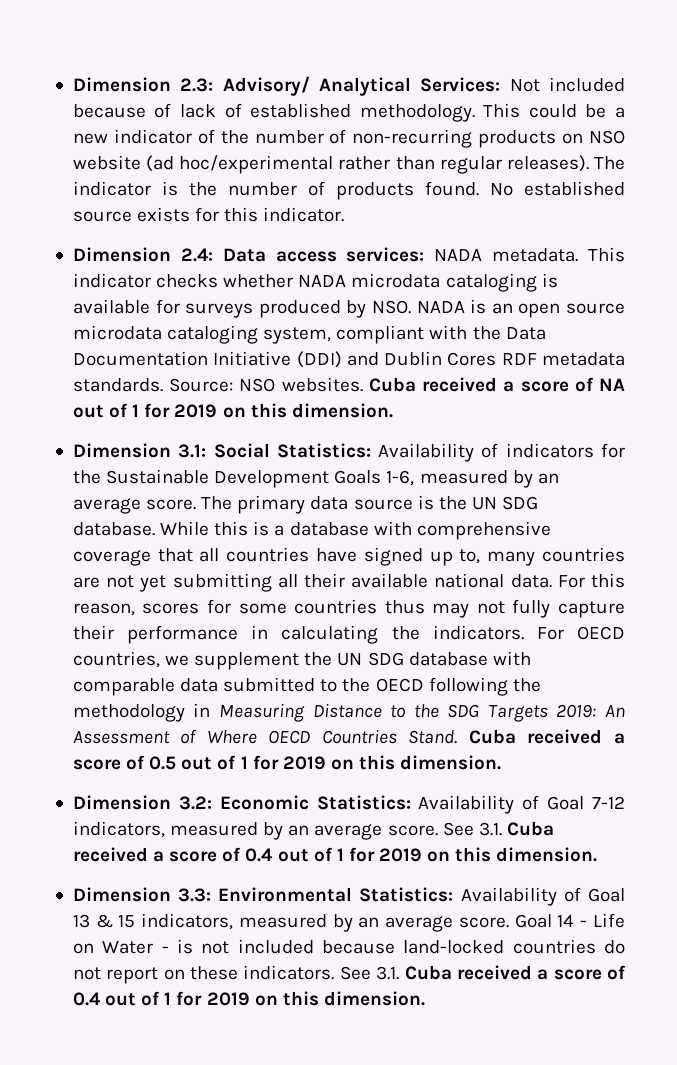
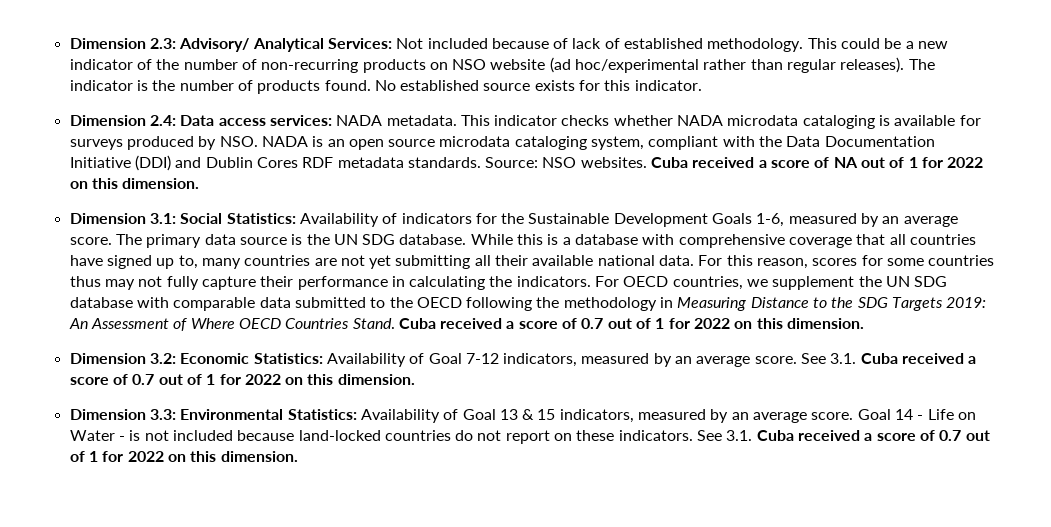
- Cuba received a score of NA out of 1 for 2019 on this dimension.
+ Cuba received a score of NA out of 1 for 2022 on this dimension.
- For OECD countries, we supplement the UN SDG database with comparable data submitted to the OECD following the methodology in Measuring Distance to the SDG Targets 2019: An Assessment of Where OECD Countries Stand. Cuba received a score of 0.5 out of 1 for 2019 on this dimension.
+ For OECD countries, we supplement the UN SDG database with comparable data submitted to the OECD following the methodology in Measuring Distance to the SDG Targets 2019: An Assessment of Where OECD Countries Stand. Cuba received a score of 0.7 out of 1 for 2022 on this dimension.
- Dimension 3.2: Economic Statistics: Availability of Goal 7-12 indicators, measured by an average score. See 3.1. Cuba received a score of 0.4 out of 1 for 2019 on this dimension.
+ Dimension 3.2: Economic Statistics: Availability of Goal 7-12 indicators, measured by an average score. See 3.1. Cuba received a score of 0.7 out of 1 for 2022 on this dimension.
- Goal 14 - Life on Water - is not included because land-locked countries do not report on these indicators. See 3.1. Cuba received a score of 0.4 out of 1 for 2019 on this dimension.
+ Goal 14 - Life on Water - is not included because land-locked countries do not report on these indicators. See 3.1. Cuba received a score of 0.7 out of 1 for 2022 on this dimension.

